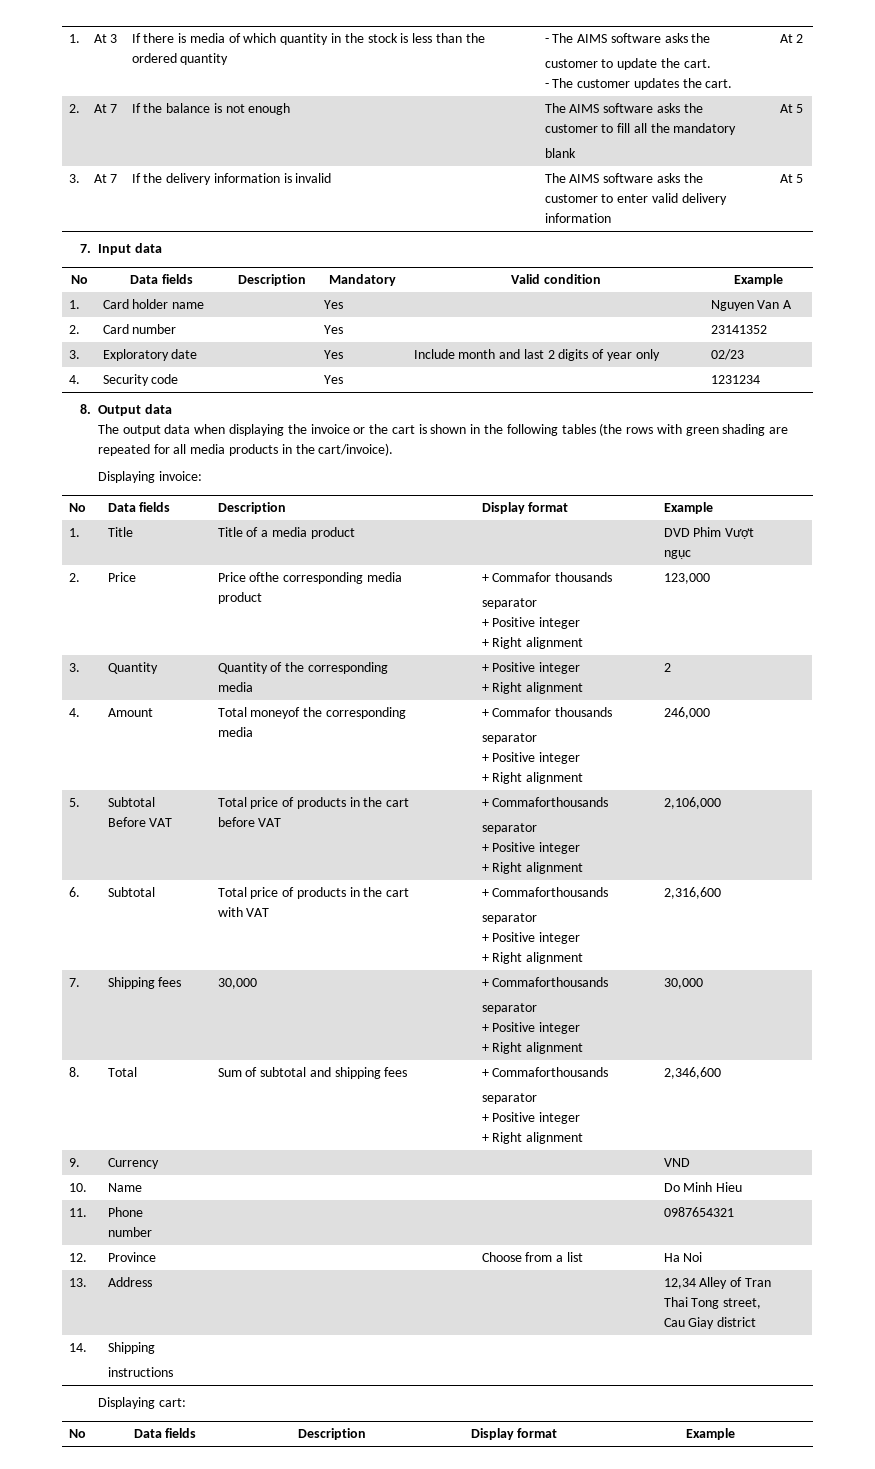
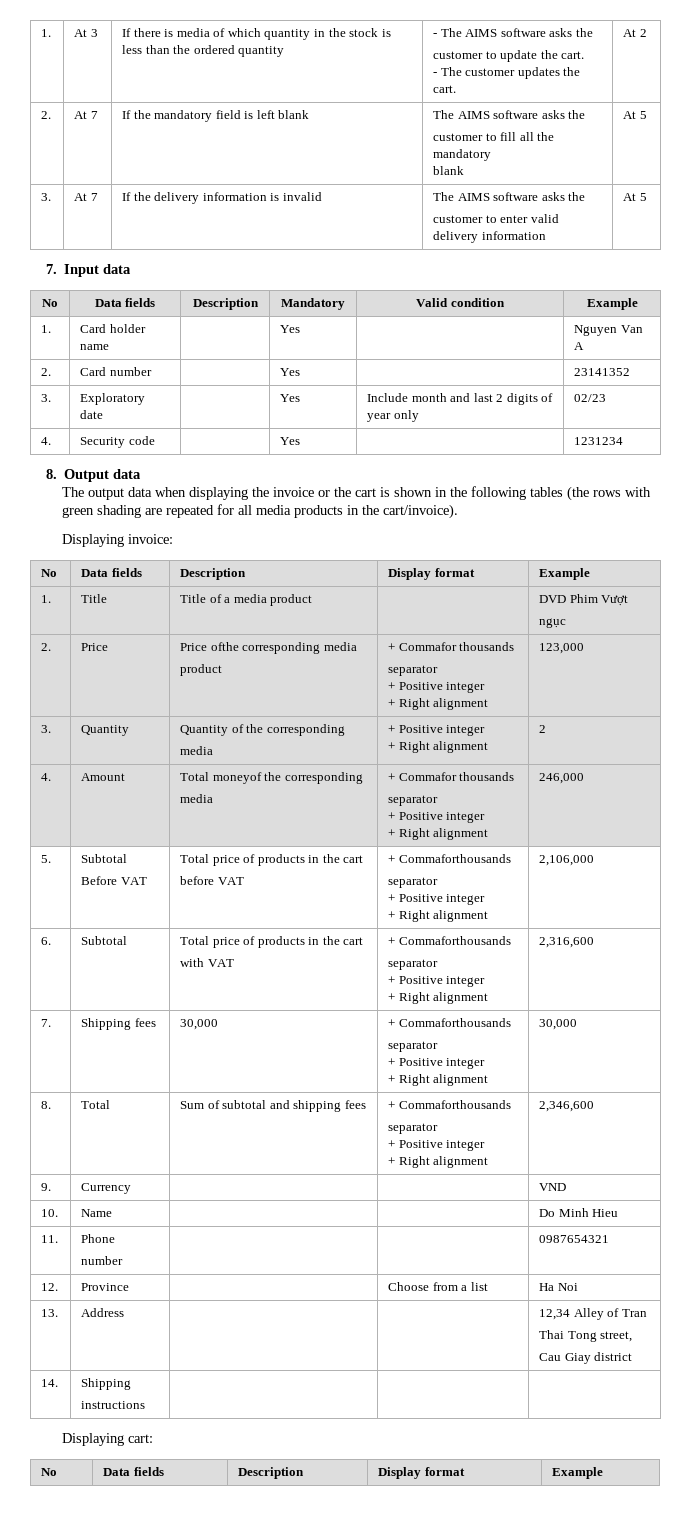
- 2. | At 7 | If the balance is not enough | The AIMS software asks the
+ 2. | At 7 | If the mandatory field is left blank | The AIMS software asks the

